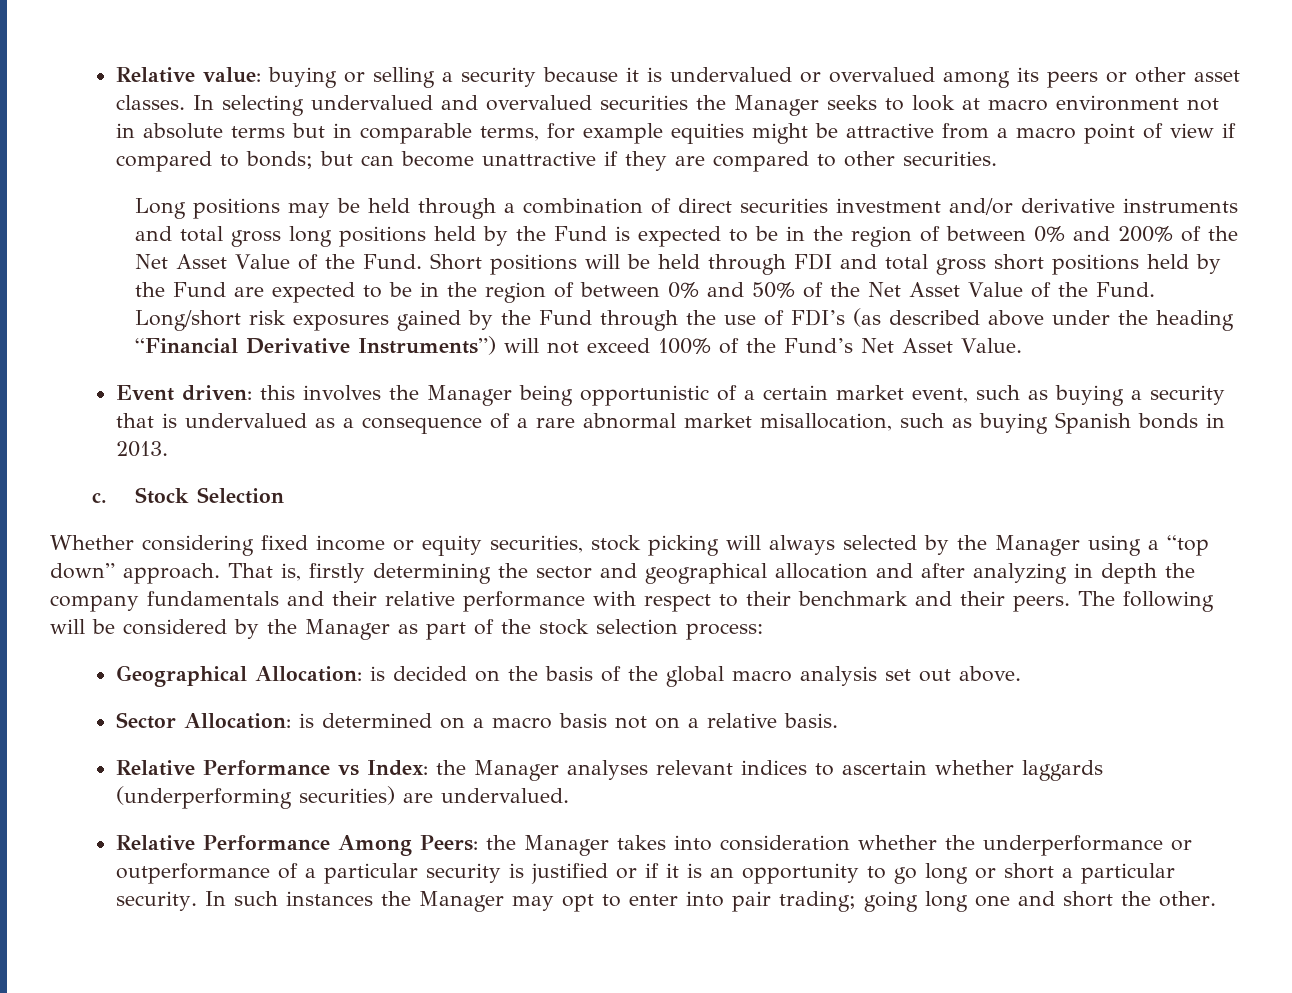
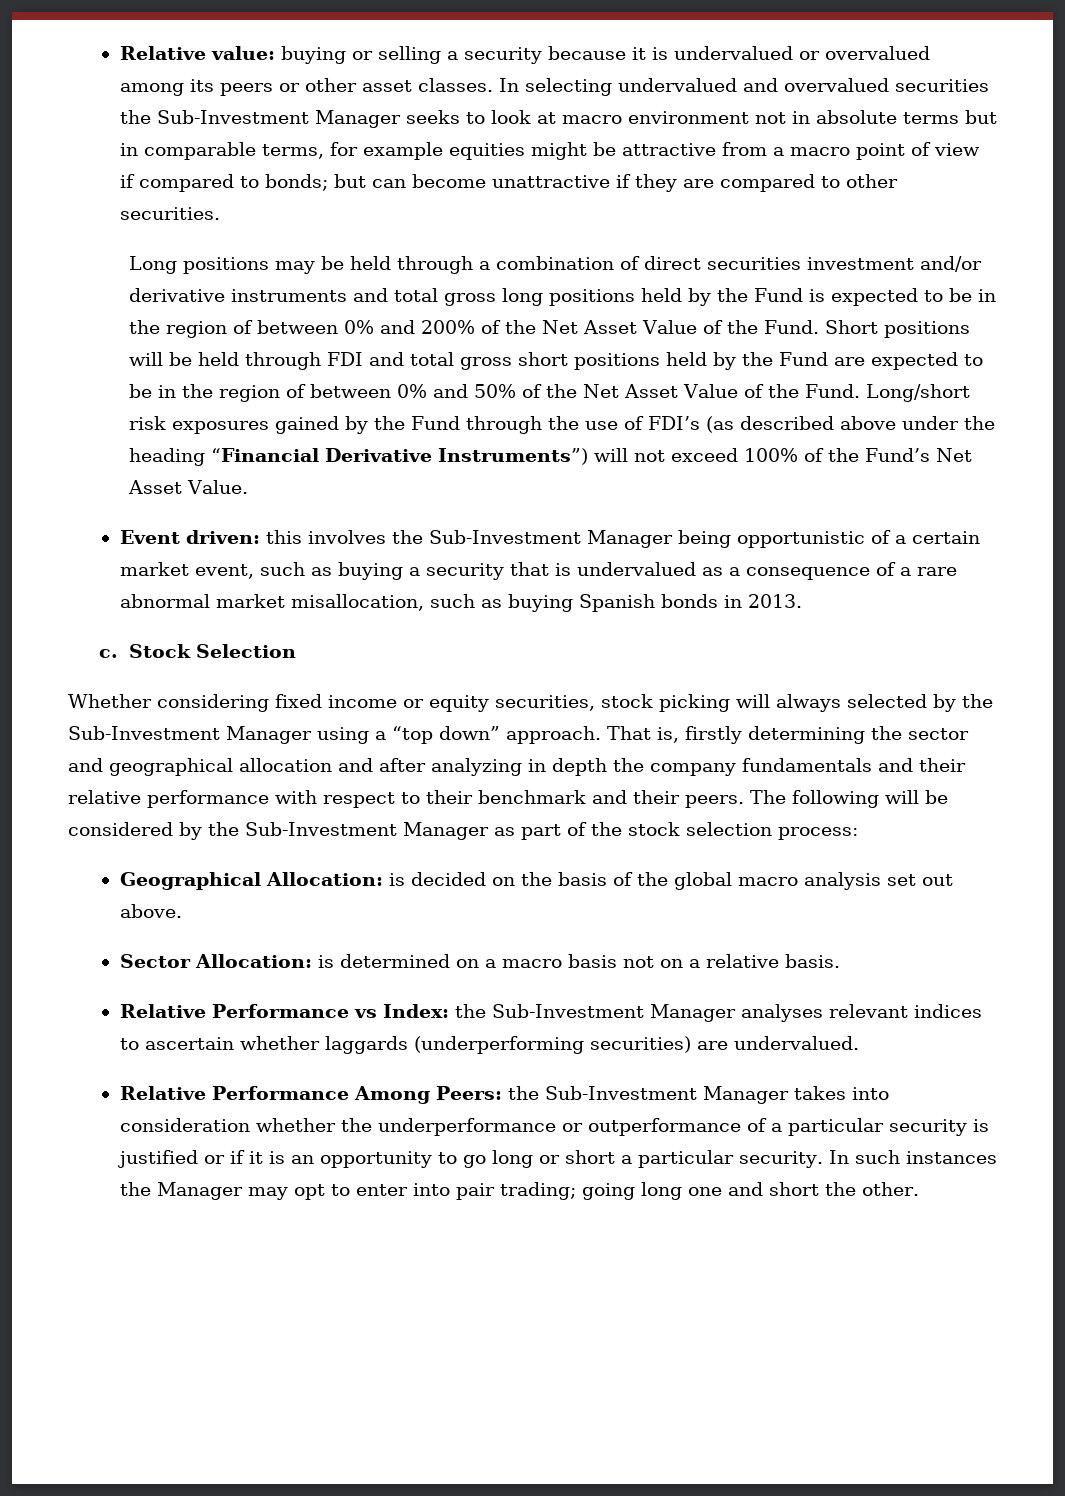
- In selecting undervalued and overvalued securities the Manager seeks to look at macro environment not in absolute terms but in comparable terms, for example equities might be attractive from a macro point of view if compared to bonds; but can become unattractive if they are compared to other securities.
+ In selecting undervalued and overvalued securities the Sub-Investment Manager seeks to look at macro environment not in absolute terms but in comparable terms, for example equities might be attractive from a macro point of view if compared to bonds; but can become unattractive if they are compared to other securities.
- Event driven: this involves the Manager being opportunistic of a certain market event, such as buying a security that is undervalued as a consequence of a rare abnormal market misallocation, such as buying Spanish bonds in 2013.
+ Event driven: this involves the Sub-Investment Manager being opportunistic of a certain market event, such as buying a security that is undervalued as a consequence of a rare abnormal market misallocation, such as buying Spanish bonds in 2013.
- Whether considering fixed income or equity securities, stock picking will always selected by the Manager using a “top down” approach.
+ Whether considering fixed income or equity securities, stock picking will always selected by the Sub-Investment Manager using a “top down” approach.
- The following will be considered by the Manager as part of the stock selection process:
+ The following will be considered by the Sub-Investment Manager as part of the stock selection process:
- Relative Performance vs Index: the Manager analyses relevant indices to ascertain whether laggards (underperforming securities) are undervalued.
+ Relative Performance vs Index: the Sub-Investment Manager analyses relevant indices to ascertain whether laggards (underperforming securities) are undervalued.
- Relative Performance Among Peers: the Manager takes into consideration whether the underperformance or outperformance of a particular security is justified or if it is an opportunity to go long or short a particular security.
+ Relative Performance Among Peers: the Sub-Investment Manager takes into consideration whether the underperformance or outperformance of a particular security is justified or if it is an opportunity to go long or short a particular security.

